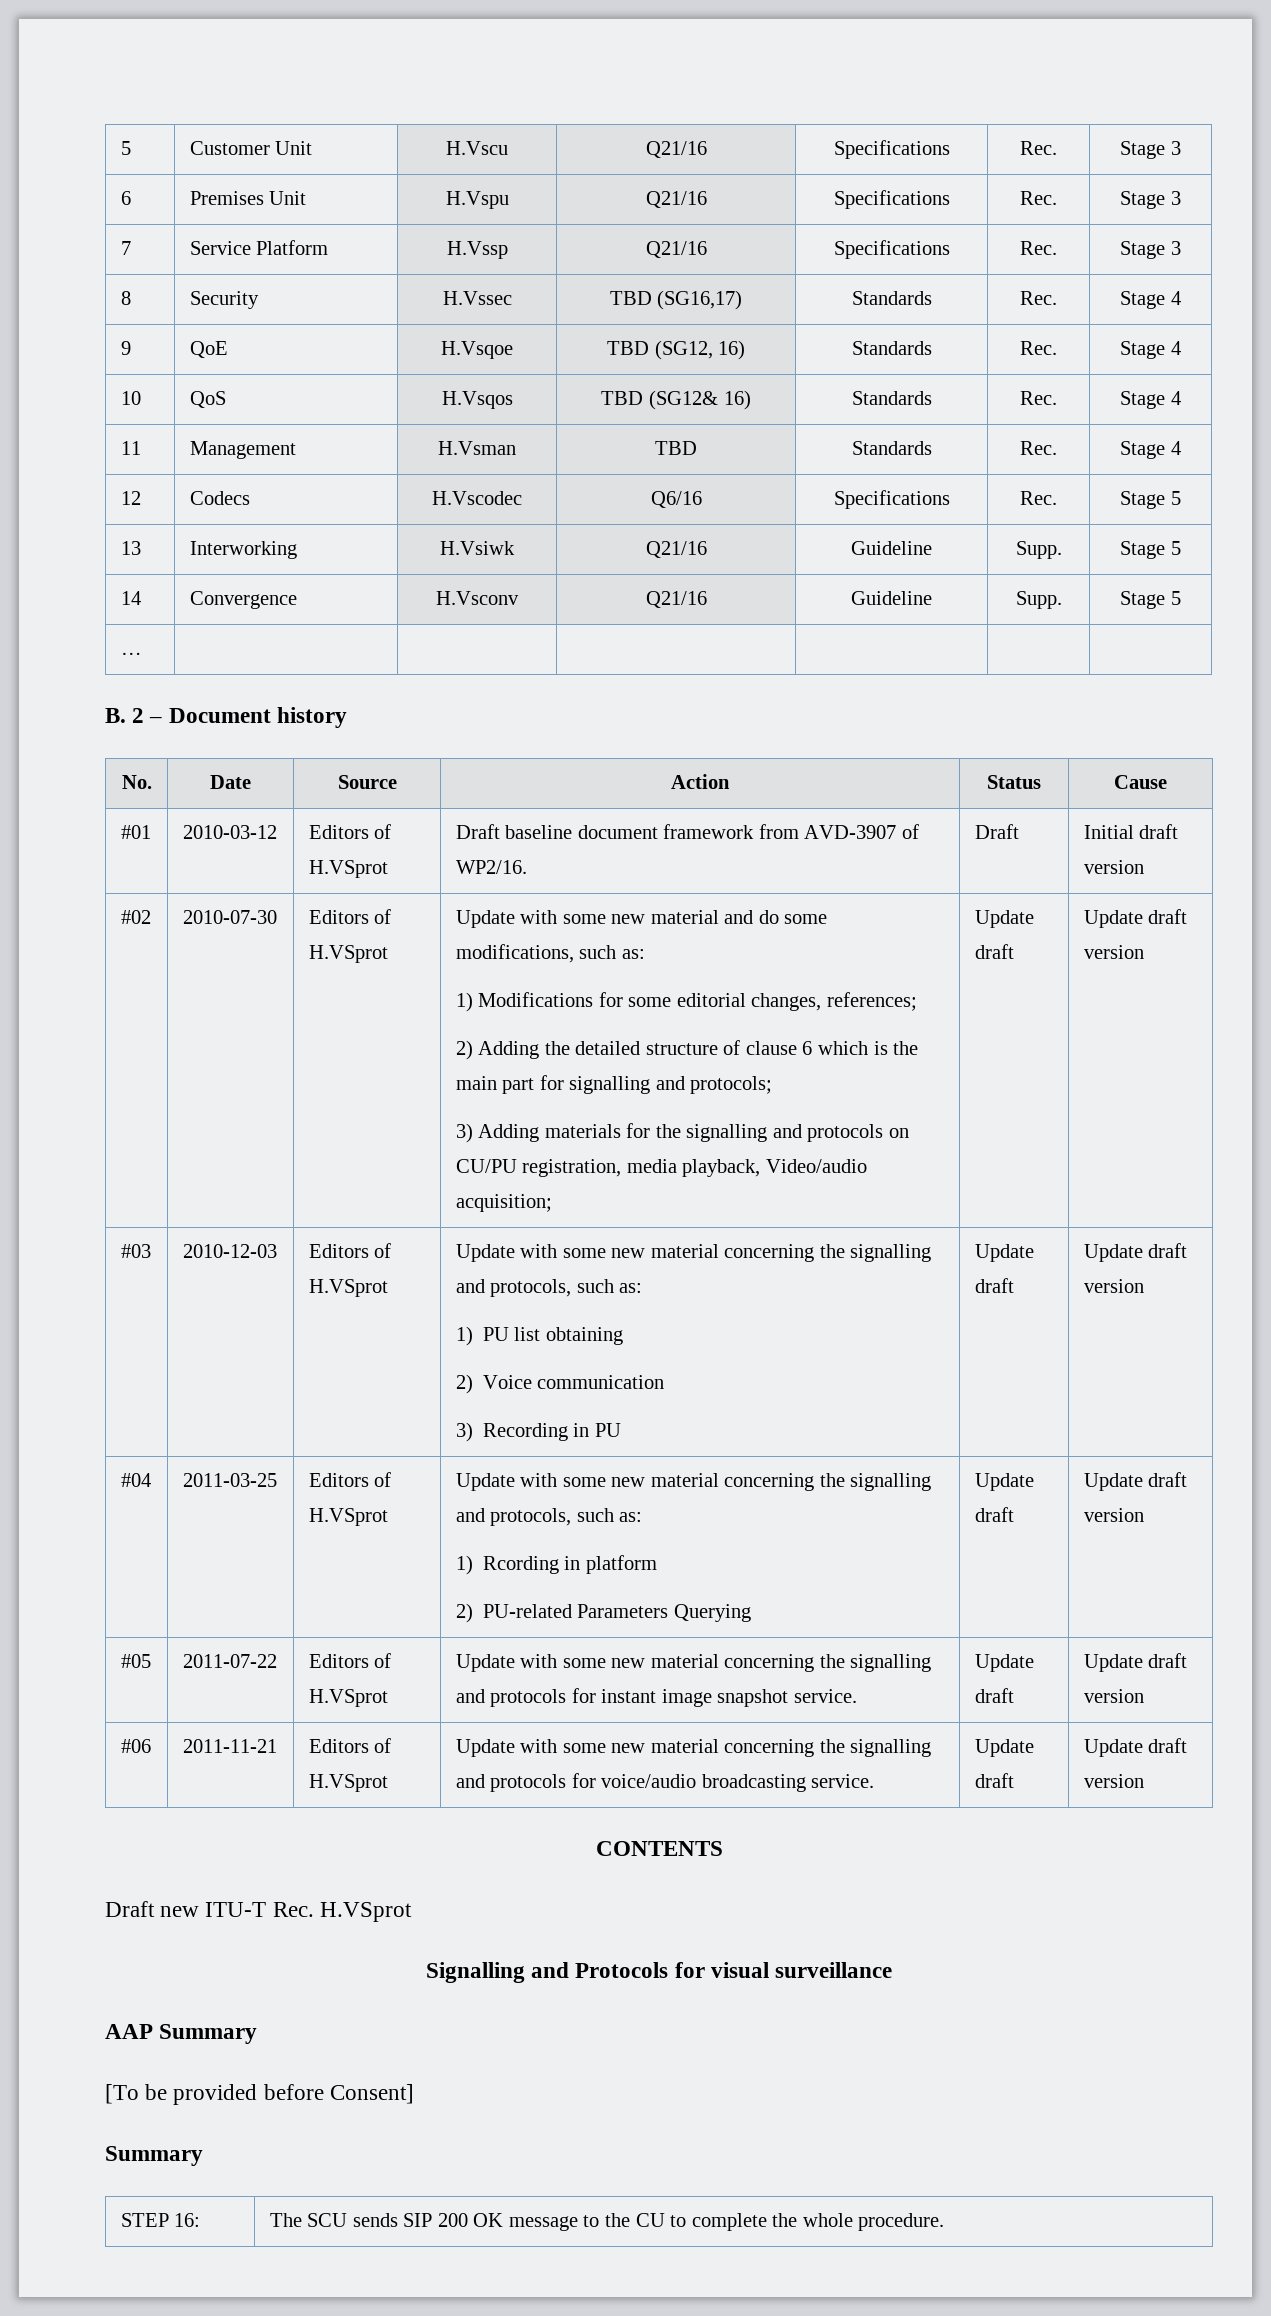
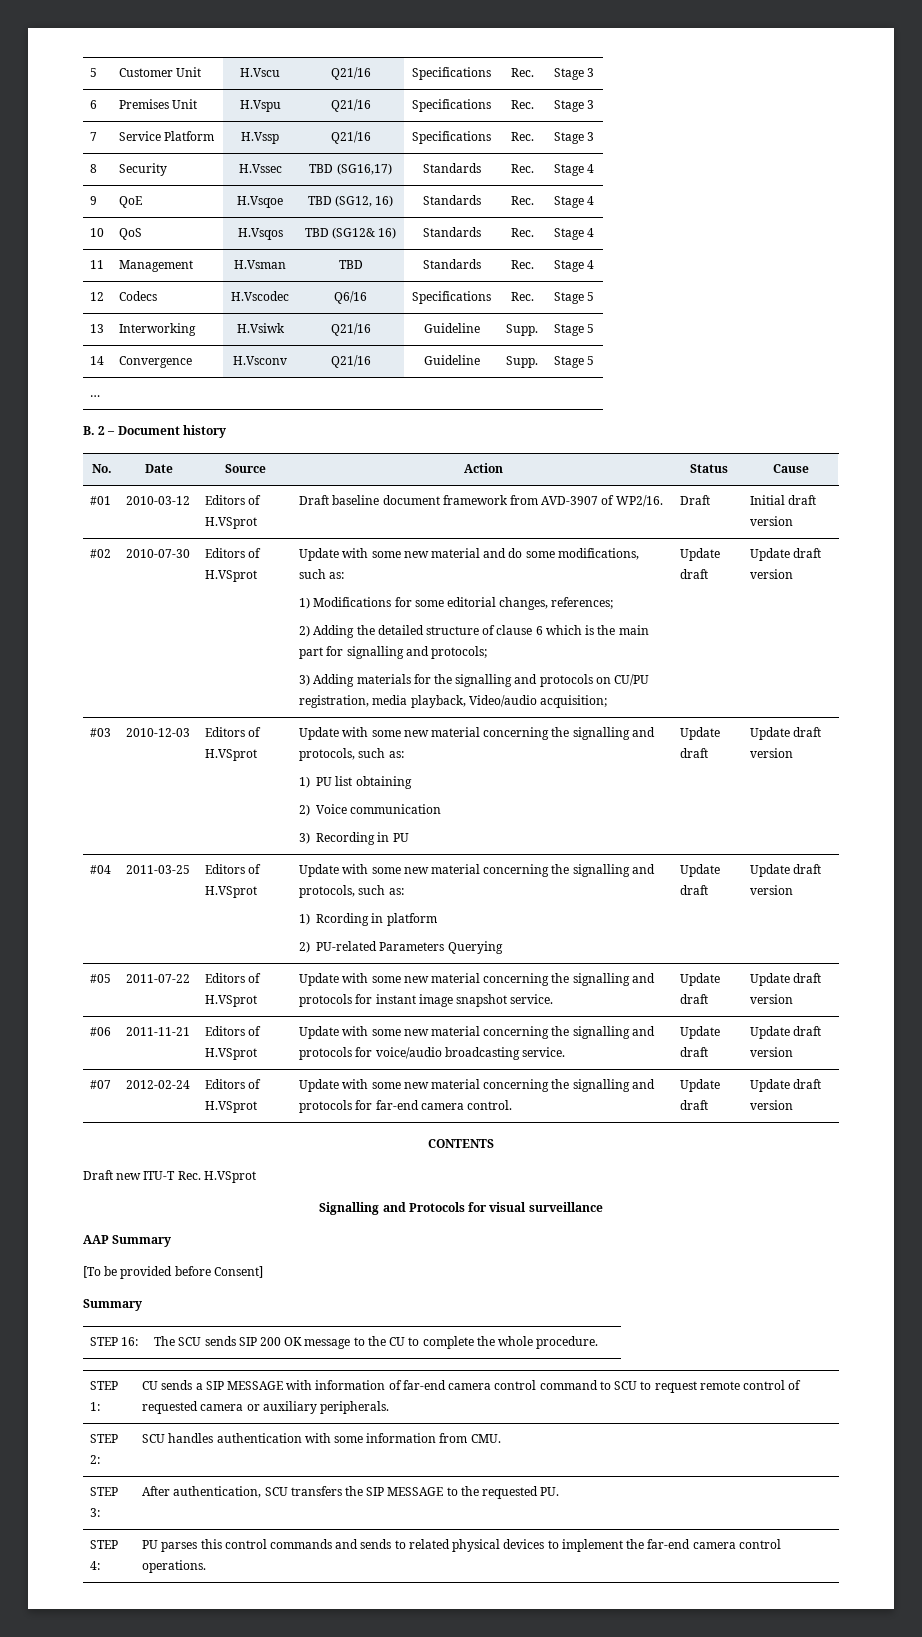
+ #07 | 2012-02-24 | Editors of H.VSprot | Update with some new material concerning the signalling and protocols for far-end camera control. | Update draft | Update draft version
+ STEP 1: | CU sends a SIP MESSAGE with information of far-end camera control command to SCU to request remote control of requested camera or auxiliary peripherals.
+ STEP 2: | SCU handles authentication with some information from CMU.
+ STEP 3: | After authentication, SCU transfers the SIP MESSAGE to the requested PU.
+ STEP 4: | PU parses this control commands and sends to related physical devices to implement the far-end camera control operations.

